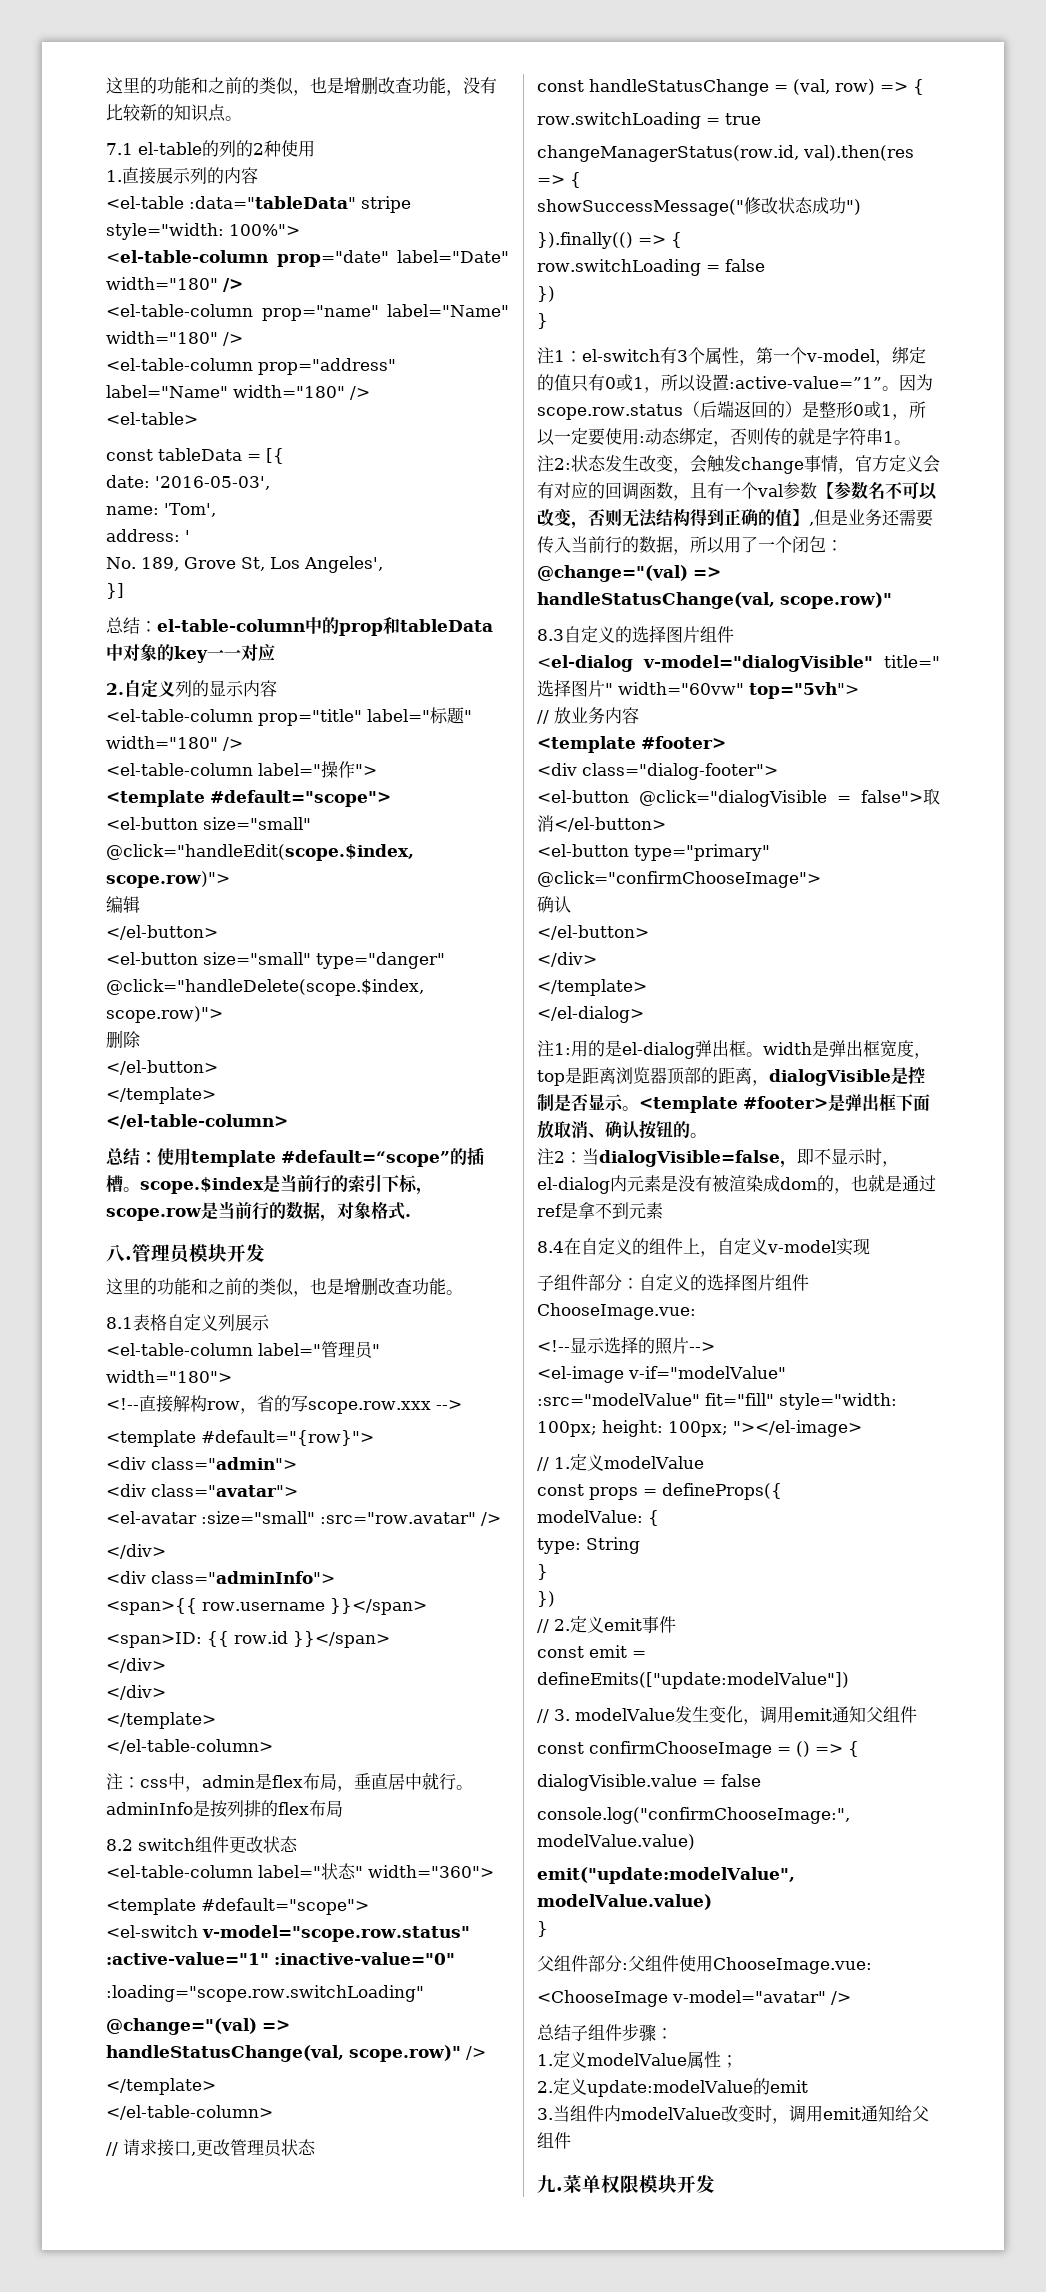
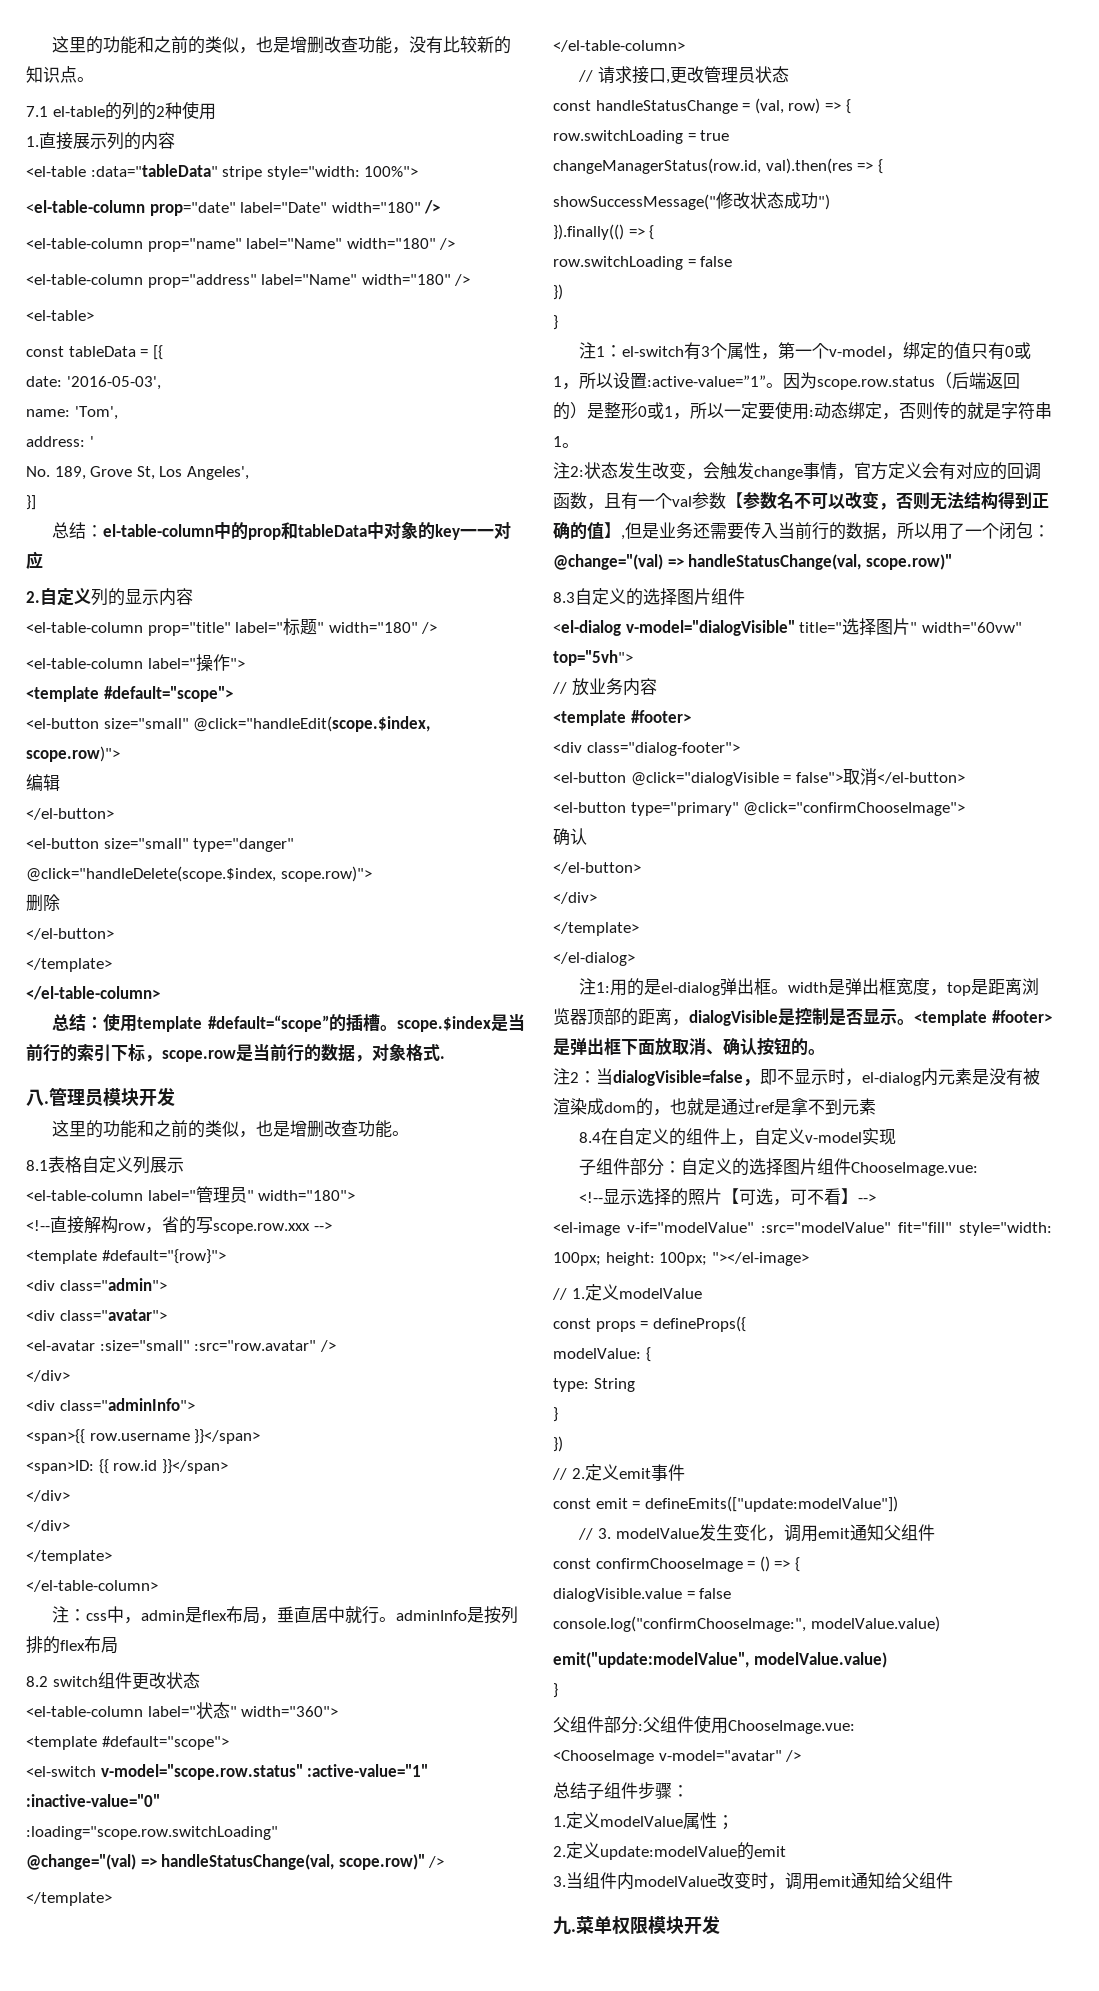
- <!--显示选择的照片-->
+ <!--显示选择的照片【可选，可不看】-->

